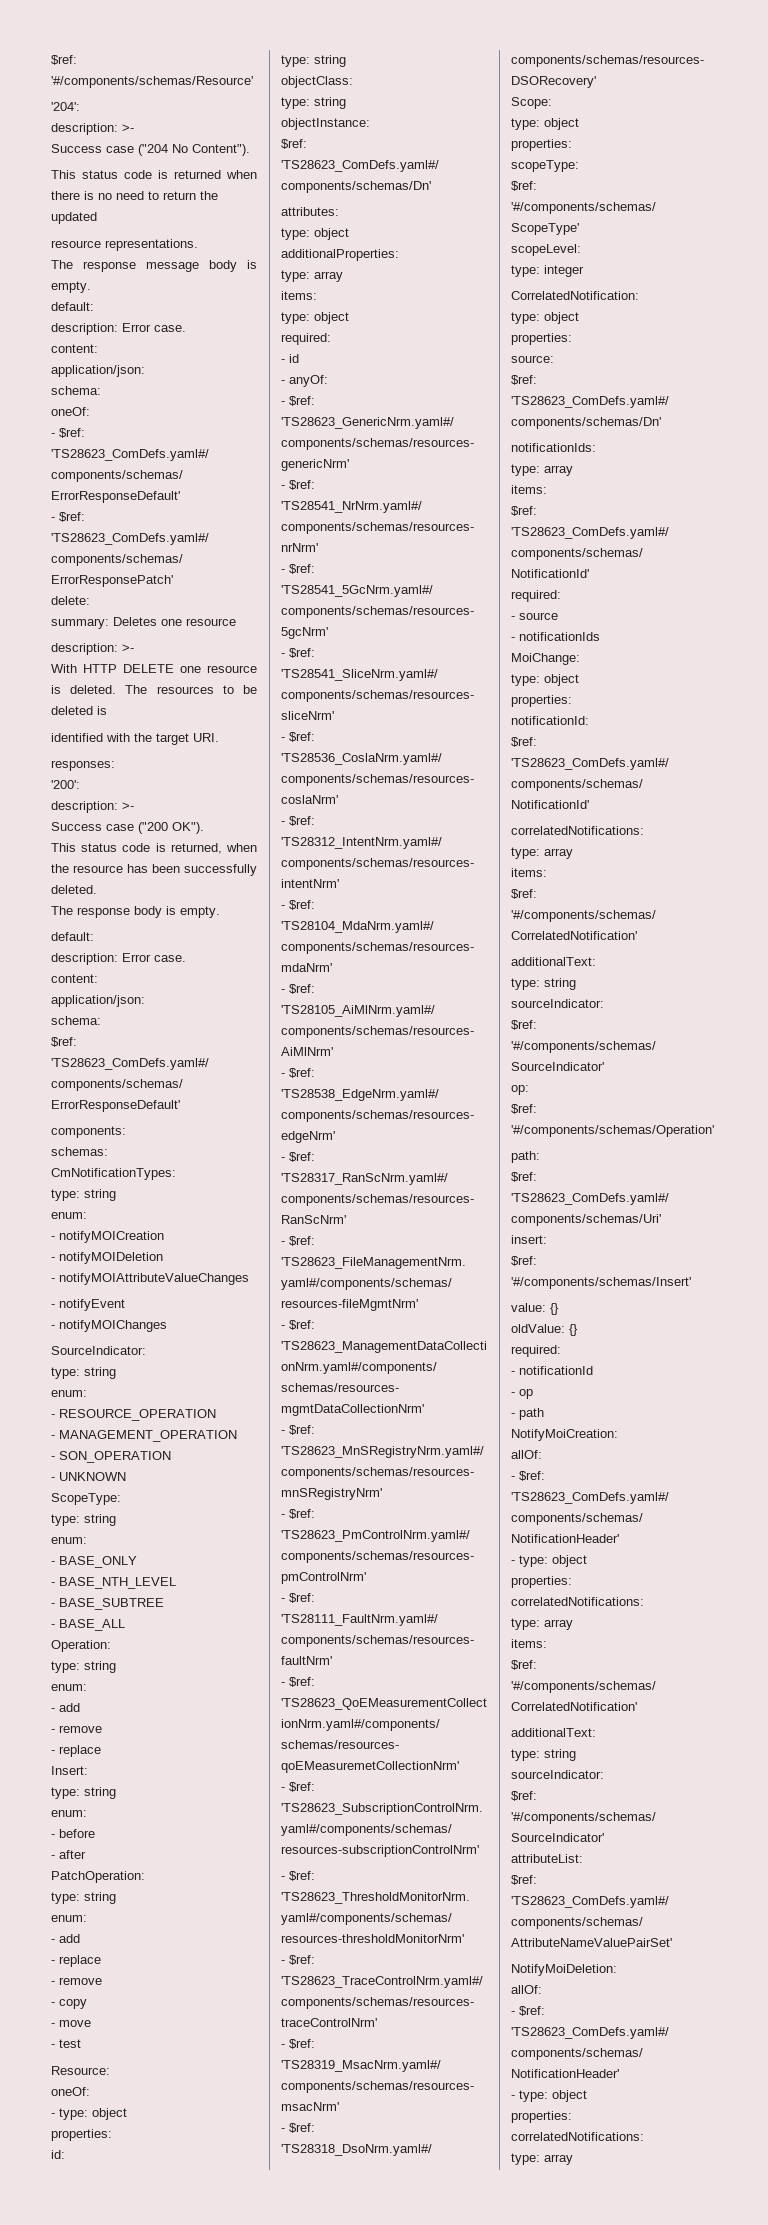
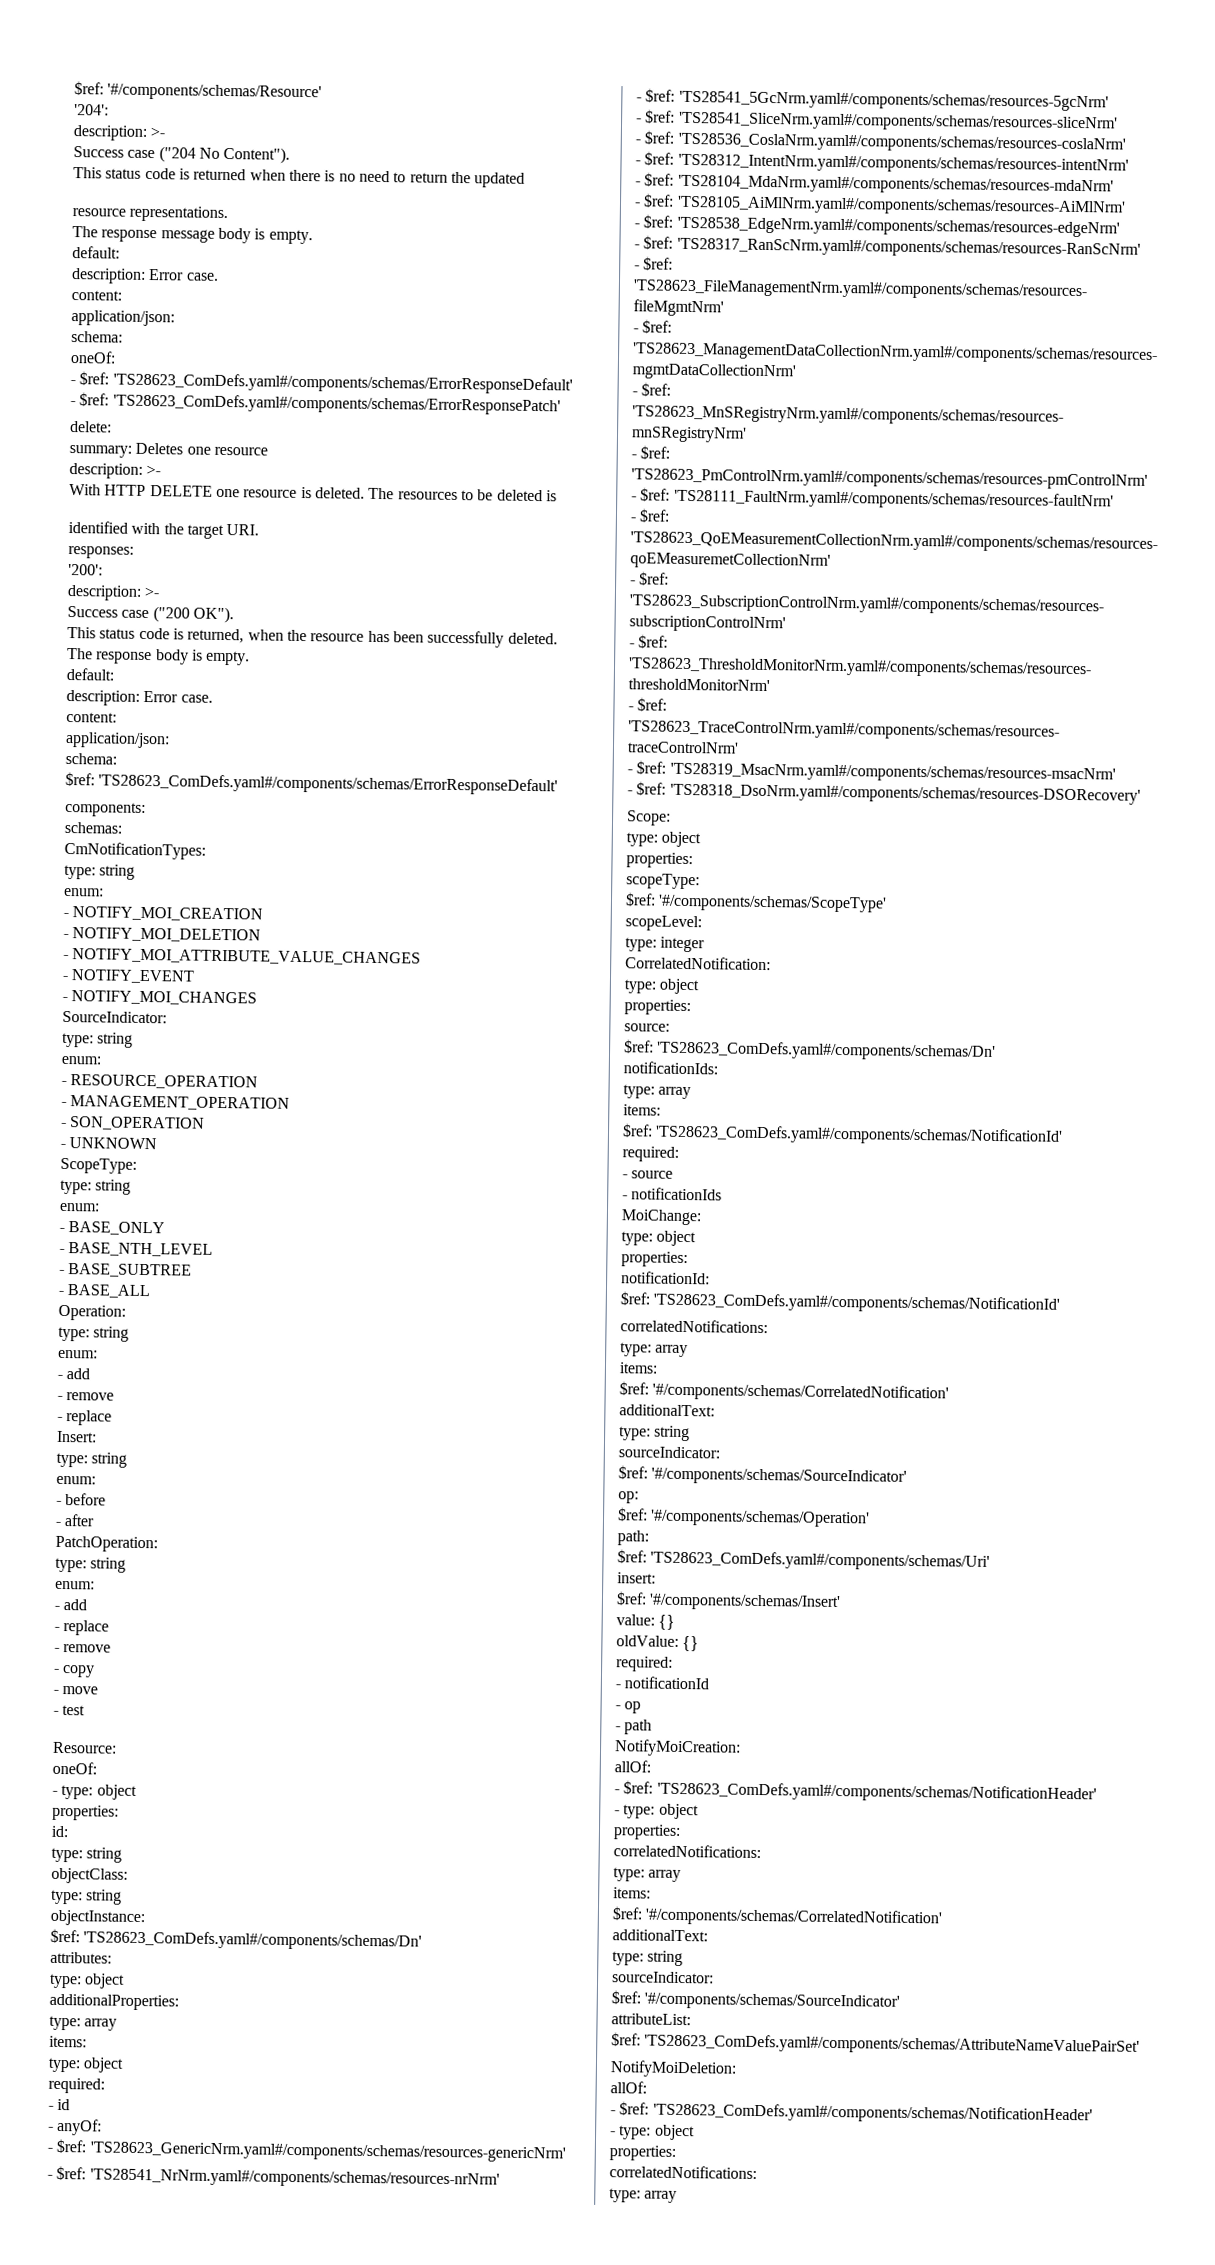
- - notifyMOICreation
- - notifyMOIDeletion
- - notifyMOIAttributeValueChanges
- - notifyEvent
- - notifyMOIChanges
+ - NOTIFY_MOI_CREATION
+ - NOTIFY_MOI_DELETION
+ - NOTIFY_MOI_ATTRIBUTE_VALUE_CHANGES
+ - NOTIFY_EVENT
+ - NOTIFY_MOI_CHANGES

